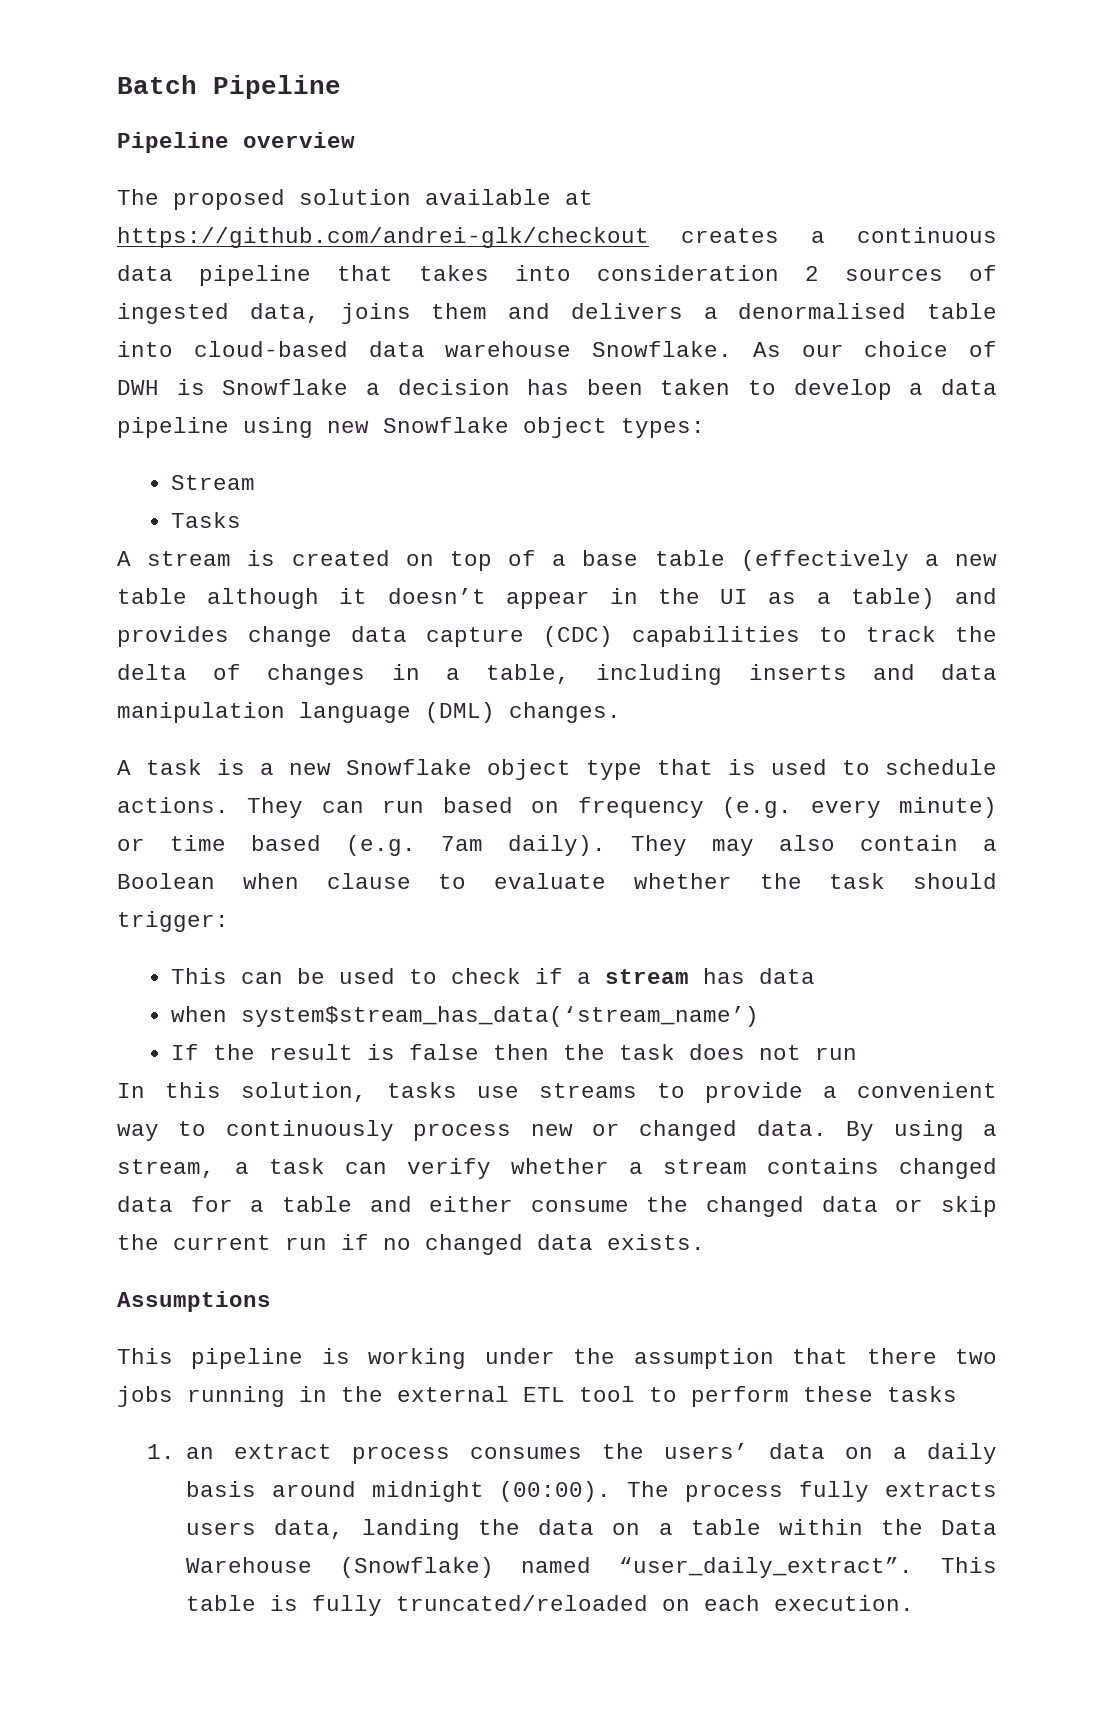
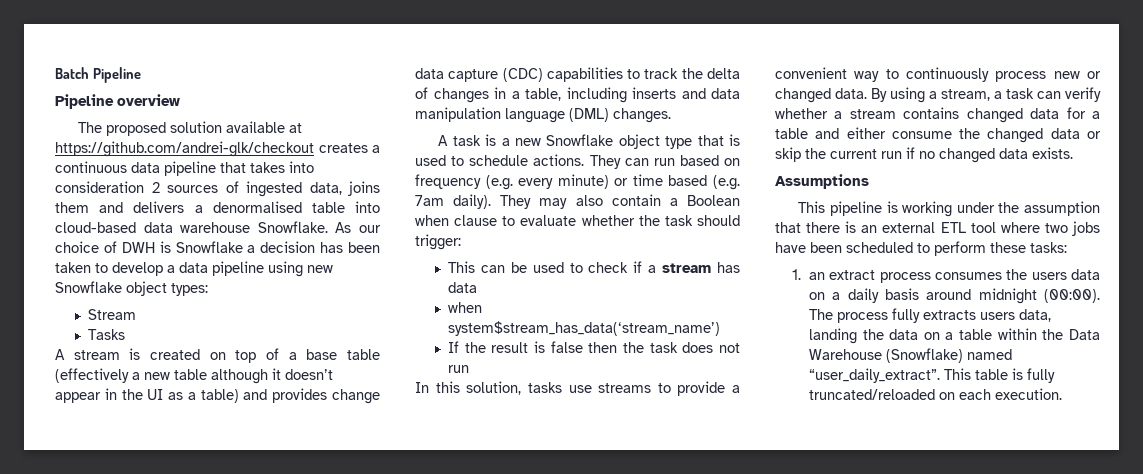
- This pipeline is working under the assumption that there two jobs running in the external ETL tool to perform these tasks
+ This pipeline is working under the assumption that there is an external ETL tool where two jobs have been scheduled to perform these tasks:
- 1. an extract process consumes the users’ data on a daily basis around midnight (00:00).
+ 1. an extract process consumes the users data on a daily basis around midnight (00:00).

